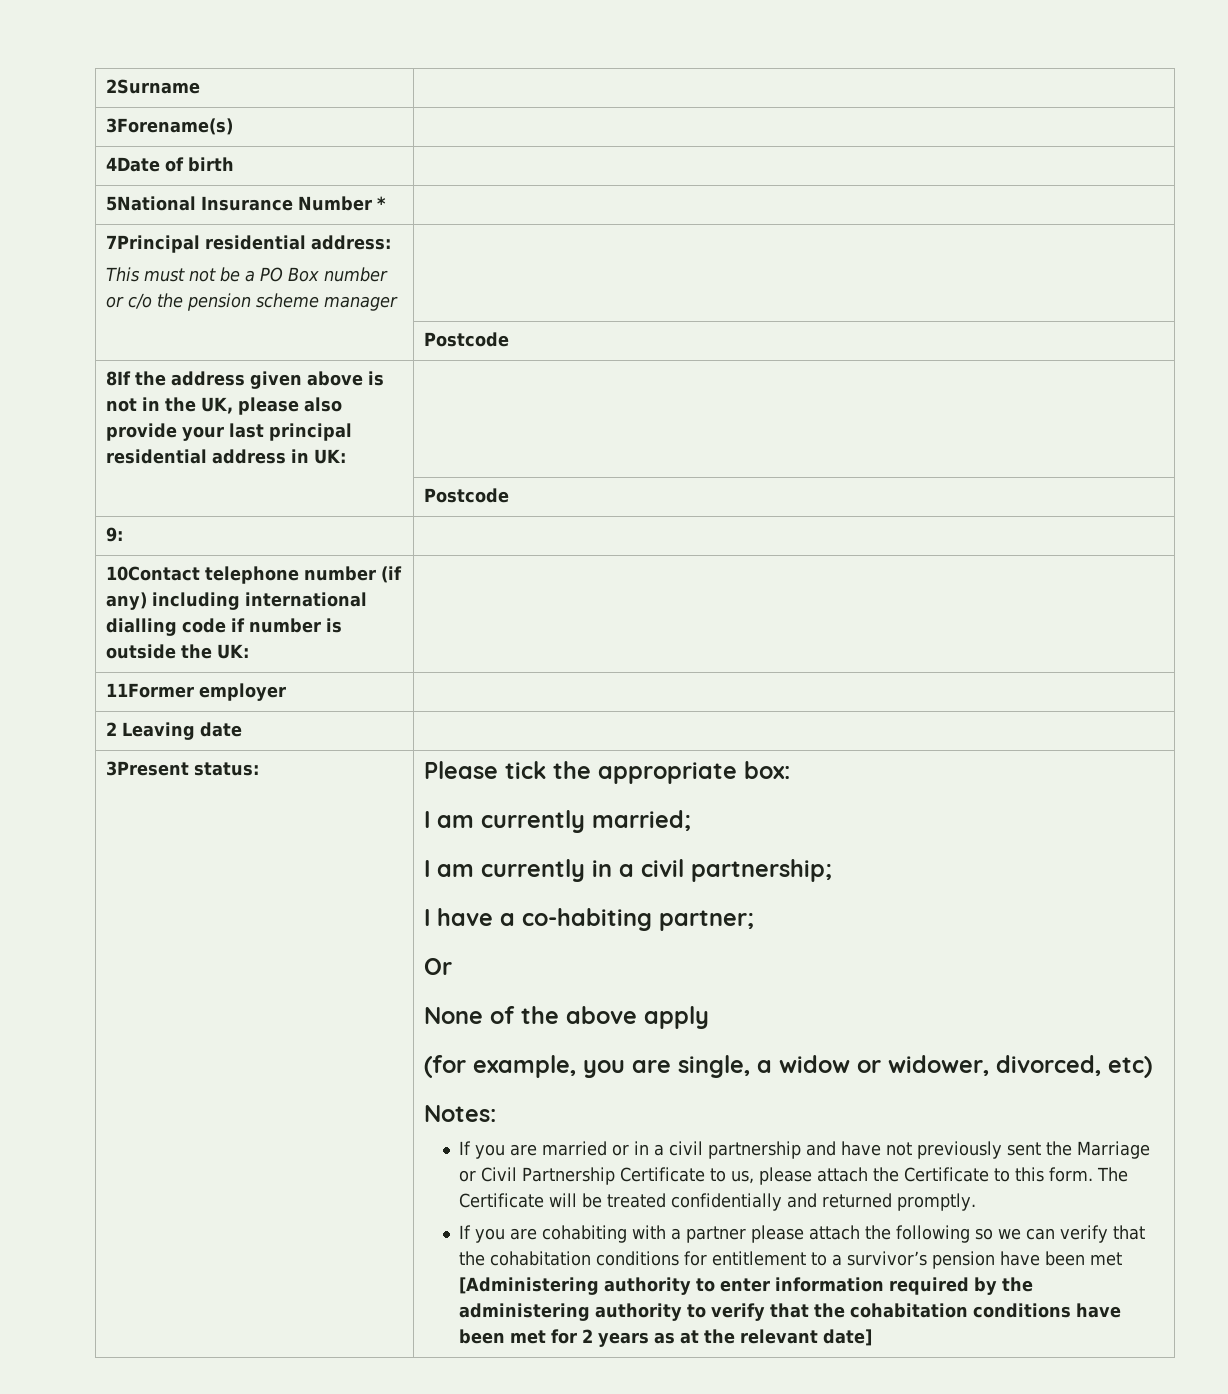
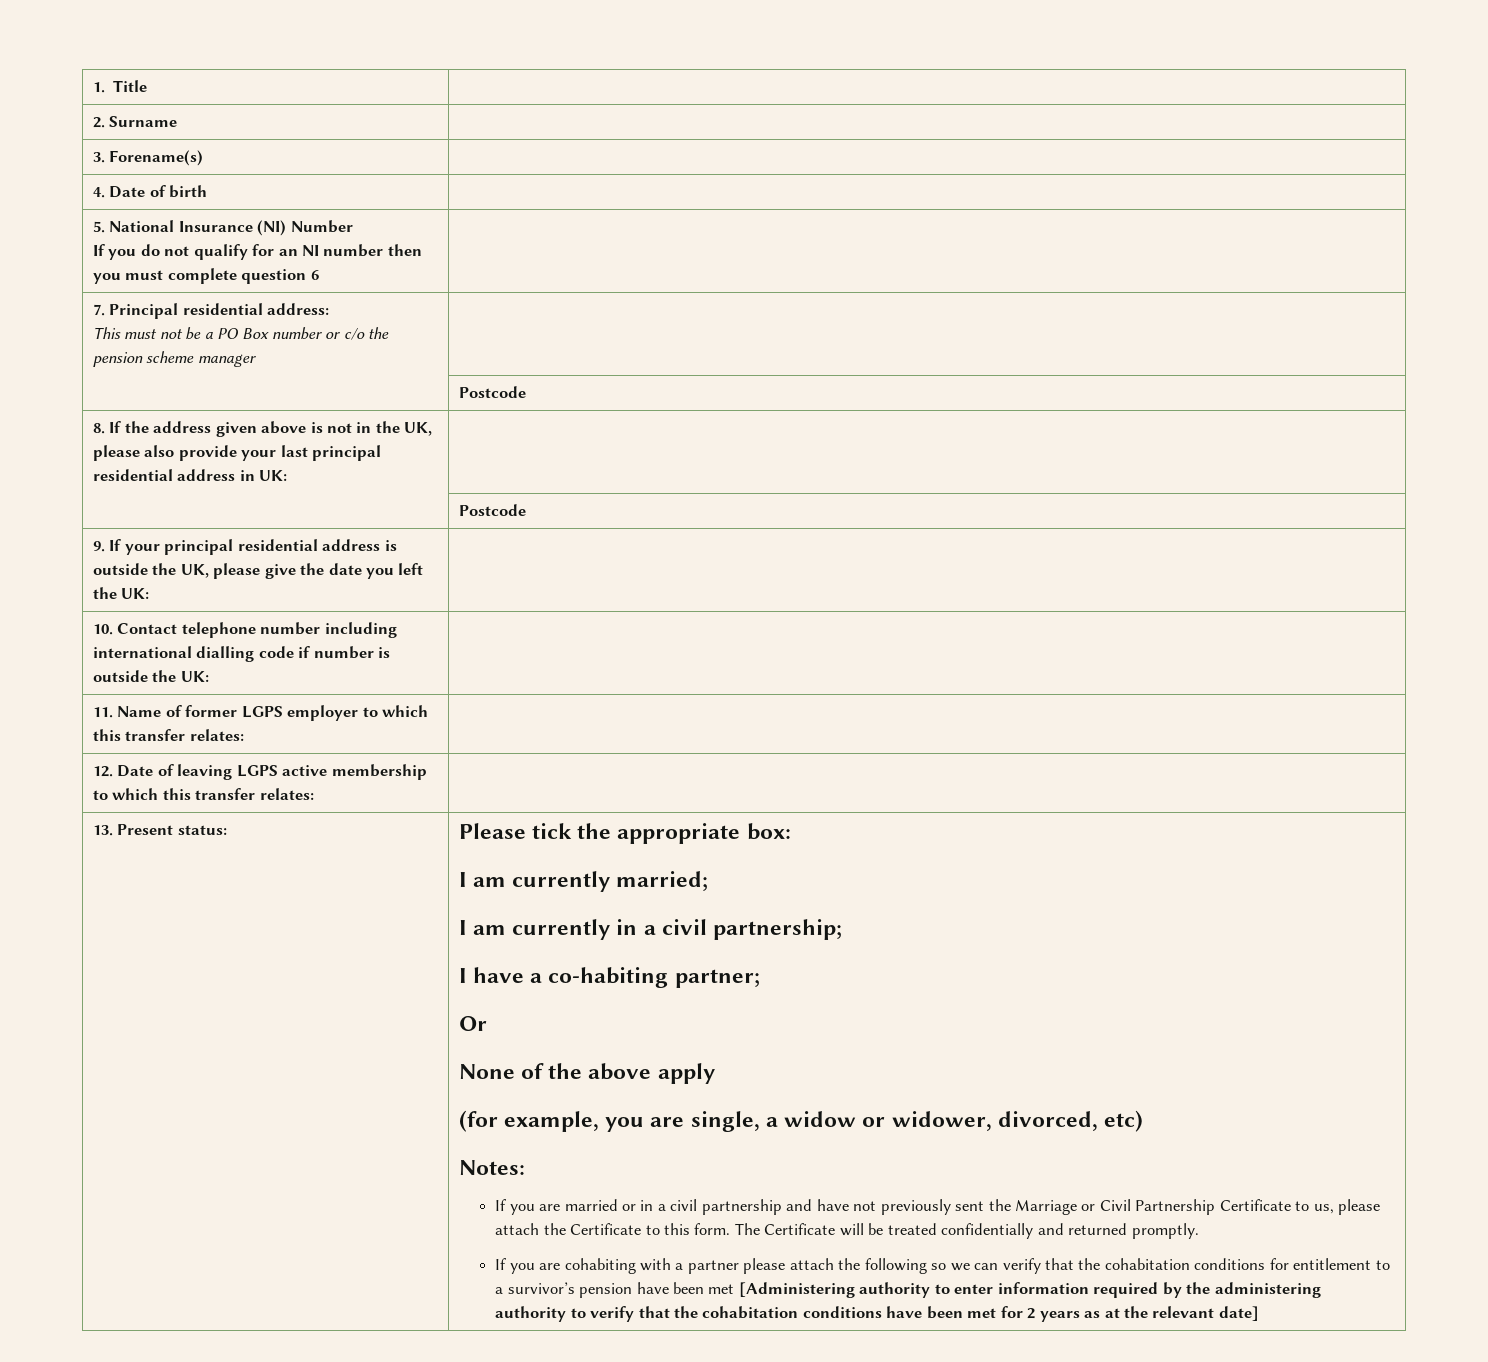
- 2Surname |
- 3Forename(s) |
- 4Date of birth |
- 5National Insurance Number * |
- 7Principal residential address:
+ 1. Title |
+ 2. Surname |
+ 3. Forename(s) |
+ 4. Date of birth |
+ 5. National Insurance (NI) Number
+ If you do not qualify for an NI number then you must complete question 6 |
+ 7. Principal residential address:
- 8If the address given above is not in the UK, please also provide your last principal residential address in UK: |
+ 8. If the address given above is not in the UK, please also provide your last principal residential address in UK: |
- 9: |
- 10Contact telephone number (if any) including international dialling code if number is outside the UK: |
+ 9. If your principal residential address is outside the UK, please give the date you left the UK: |
+ 10. Contact telephone number including international dialling code if number is outside the UK: |
- 11Former employer |
- 2 Leaving date |
- 3Present status:
+ 11. Name of former LGPS employer to which this transfer relates: |
+ 12. Date of leaving LGPS active membership to which this transfer relates: |
+ 13. Present status:

